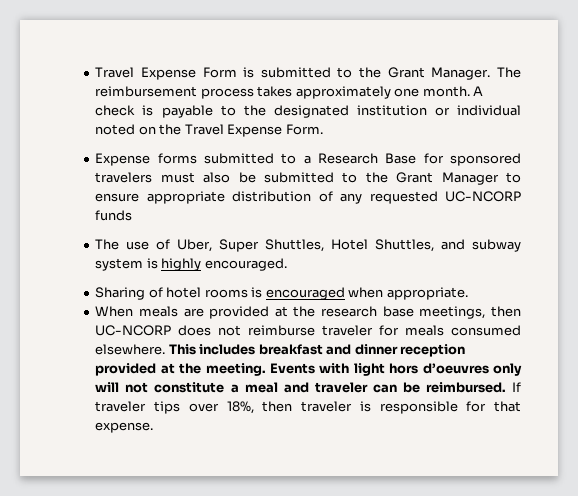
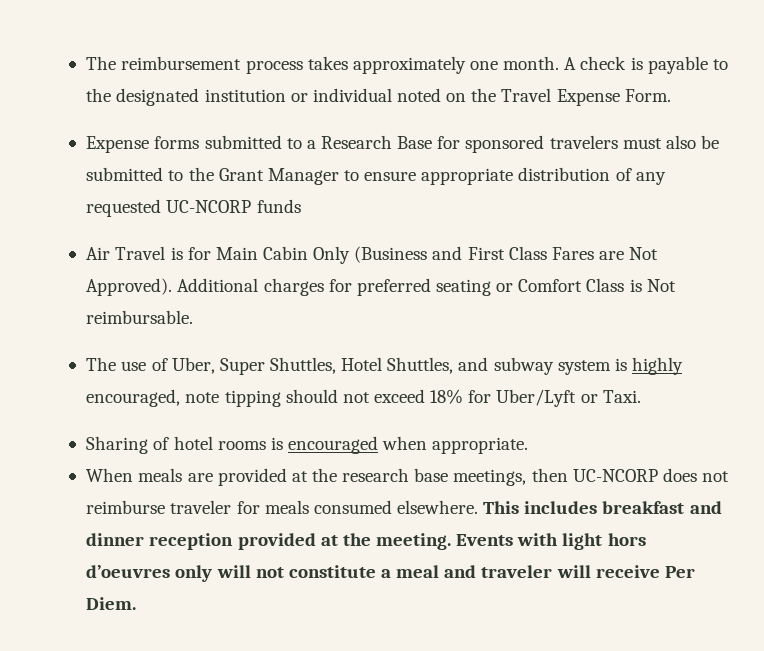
- Travel Expense Form is submitted to the Grant Manager.
+ Air Travel is for Main Cabin Only (Business and First Class Fares are Not Approved). Additional charges for preferred seating or Comfort Class is Not reimbursable.
- The use of Uber, Super Shuttles, Hotel Shuttles, and subway system is highly encouraged.
+ The use of Uber, Super Shuttles, Hotel Shuttles, and subway system is highly encouraged, note tipping should not exceed 18% for Uber/Lyft or Taxi.
- Events with light hors d’oeuvres only will not constitute a meal and traveler can be reimbursed. If traveler tips over 18%, then traveler is responsible for that expense.
+ Events with light hors d’oeuvres only will not constitute a meal and traveler will receive Per Diem.

